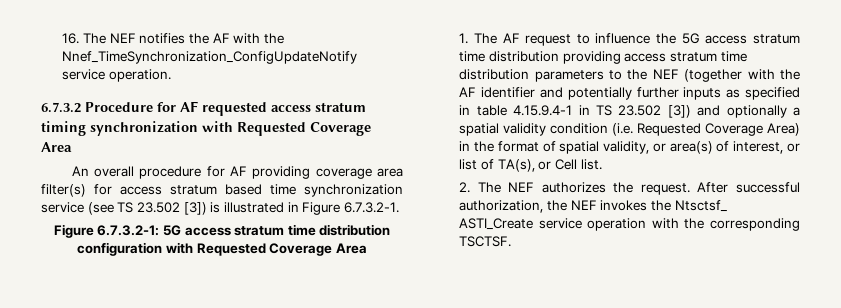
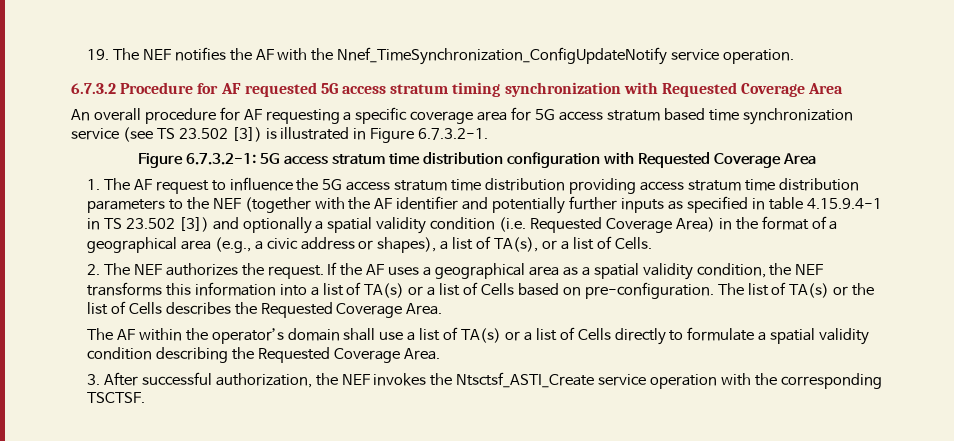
- 16. The NEF notifies the AF with the Nnef_TimeSynchronization_ConfigUpdateNotify service operation.
+ 19. The NEF notifies the AF with the Nnef_TimeSynchronization_ConfigUpdateNotify service operation.
- 6.7.3.2 Procedure for AF requested access stratum timing synchronization with Requested Coverage Area
+ 6.7.3.2 Procedure for AF requested 5G access stratum timing synchronization with Requested Coverage Area
- An overall procedure for AF providing coverage area filter(s) for access stratum based time synchronization service (see TS 23.502 [3]) is illustrated in Figure 6.7.3.2-1.
+ An overall procedure for AF requesting a specific coverage area for 5G access stratum based time synchronization service (see TS 23.502 [3]) is illustrated in Figure 6.7.3.2-1.
- 1. The AF request to influence the 5G access stratum time distribution providing access stratum time distribution parameters to the NEF (together with the AF identifier and potentially further inputs as specified in table 4.15.9.4-1 in TS 23.502 [3]) and optionally a spatial validity condition (i.e. Requested Coverage Area) in the format of spatial validity, or area(s) of interest, or list of TA(s), or Cell list.
+ 1. The AF request to influence the 5G access stratum time distribution providing access stratum time distribution parameters to the NEF (together with the AF identifier and potentially further inputs as specified in table 4.15.9.4-1 in TS 23.502 [3]) and optionally a spatial validity condition (i.e. Requested Coverage Area) in the format of a geographical area (e.g., a civic address or shapes), a list of TA(s), or a list of Cells.
- After successful authorization, the NEF invokes the Ntsctsf_ ASTI_Create service operation with the corresponding TSCTSF.
+ If the AF uses a geographical area as a spatial validity condition, the NEF transforms this information into a list of TA(s) or a list of Cells based on pre-configuration. The list of TA(s) or the list of Cells describes the Requested Coverage Area.
+ The AF within the operator’s domain shall use a list of TA(s) or a list of Cells directly to formulate a spatial validity condition describing the Requested Coverage Area.
+ 3. After successful authorization, the NEF invokes the Ntsctsf_ASTI_Create service operation with the corresponding TSCTSF.

